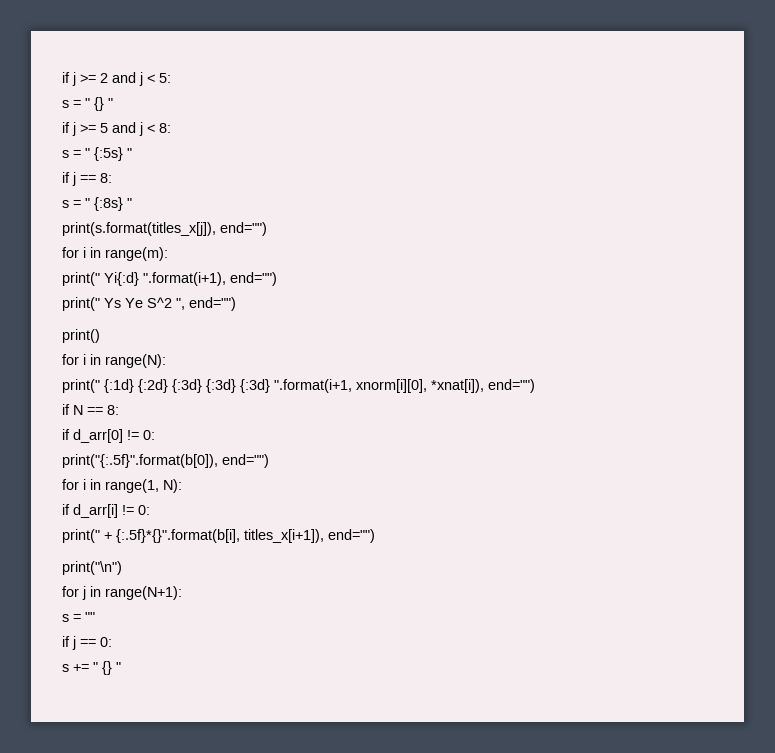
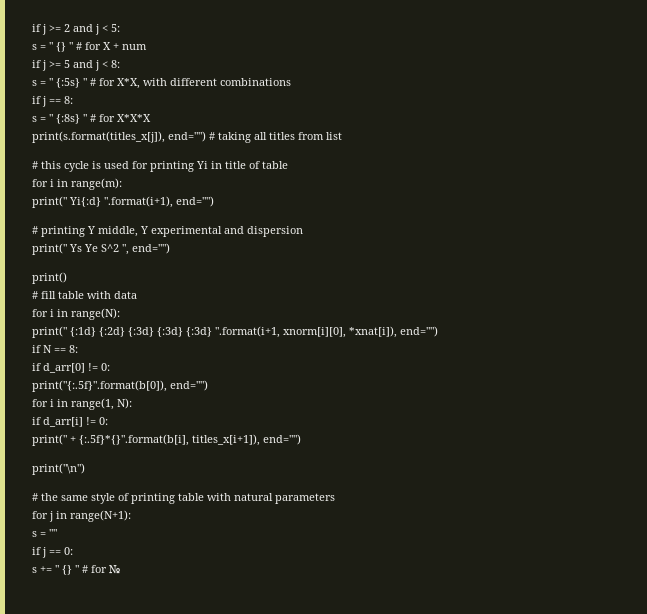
- s = " {} "
+ s = " {} " # for X + num
- s = " {:5s} "
+ s = " {:5s} " # for X*X, with different combinations
- s = " {:8s} "
+ s = " {:8s} " # for X*X*X
- print(s.format(titles_x[j]), end="")
+ print(s.format(titles_x[j]), end="") # taking all titles from list
+ # this cycle is used for printing Yi in title of table
+ # printing Y middle, Y experimental and dispersion
+ # fill table with data
+ # the same style of printing table with natural parameters
- s += " {} "
+ s += " {} " # for №

